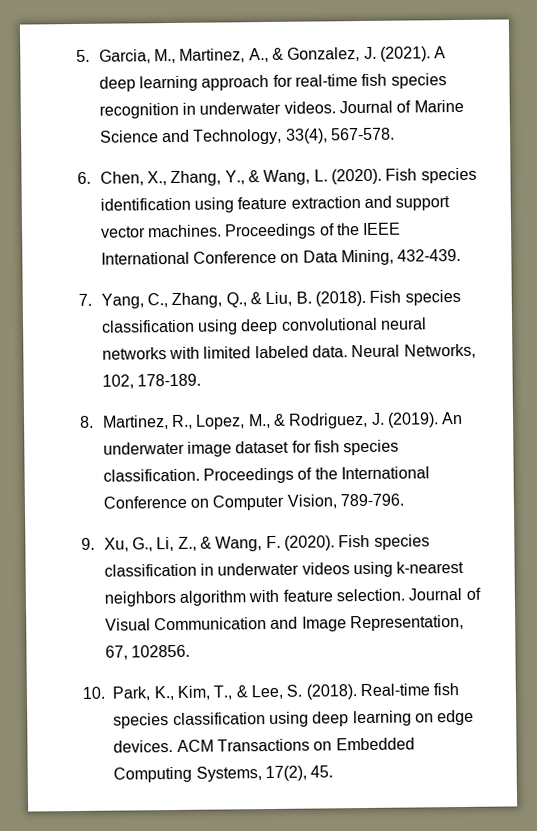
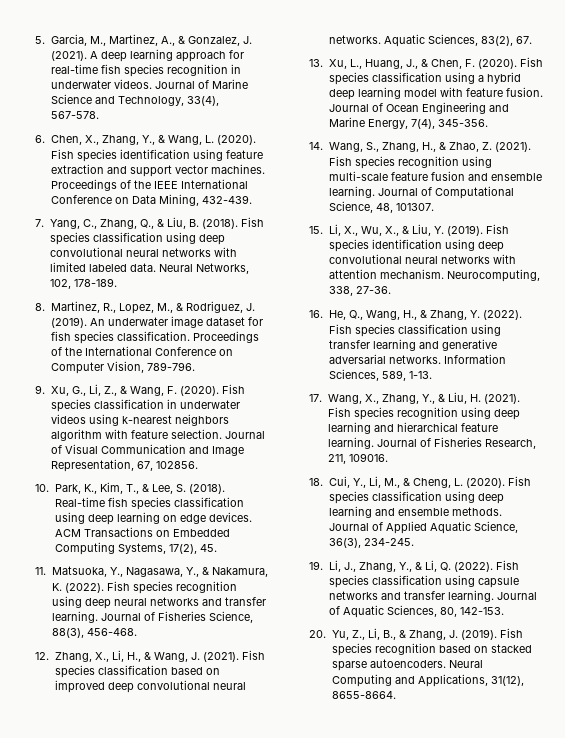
+ 11. Matsuoka, Y., Nagasawa, Y., & Nakamura, K. (2022). Fish species recognition using deep neural networks and transfer learning. Journal of Fisheries Science, 88(3), 456-468.
+ 12. Zhang, X., Li, H., & Wang, J. (2021). Fish species classification based on improved deep convolutional neural networks. Aquatic Sciences, 83(2), 67.
+ 13. Xu, L., Huang, J., & Chen, F. (2020). Fish species classification using a hybrid deep learning model with feature fusion. Journal of Ocean Engineering and Marine Energy, 7(4), 345-356.
+ 14. Wang, S., Zhang, H., & Zhao, Z. (2021). Fish species recognition using multi-scale feature fusion and ensemble learning. Journal of Computational Science, 48, 101307.
+ 15. Li, X., Wu, X., & Liu, Y. (2019). Fish species identification using deep convolutional neural networks with attention mechanism. Neurocomputing, 338, 27-36.
+ 16. He, Q., Wang, H., & Zhang, Y. (2022). Fish species classification using transfer learning and generative adversarial networks. Information Sciences, 589, 1-13.
+ 17. Wang, X., Zhang, Y., & Liu, H. (2021). Fish species recognition using deep learning and hierarchical feature learning. Journal of Fisheries Research, 211, 109016.
+ 18. Cui, Y., Li, M., & Cheng, L. (2020). Fish species classification using deep learning and ensemble methods. Journal of Applied Aquatic Science, 36(3), 234-245.
+ 19. Li, J., Zhang, Y., & Li, Q. (2022). Fish species classification using capsule networks and transfer learning. Journal of Aquatic Sciences, 80, 142-153.
+ 20. Yu, Z., Li, B., & Zhang, J. (2019). Fish species recognition based on stacked sparse autoencoders. Neural Computing and Applications, 31(12), 8655-8664.

